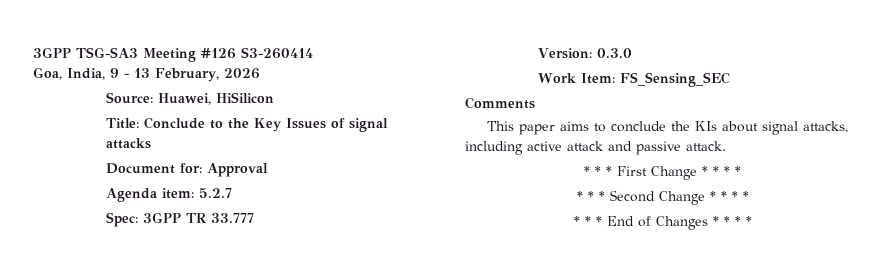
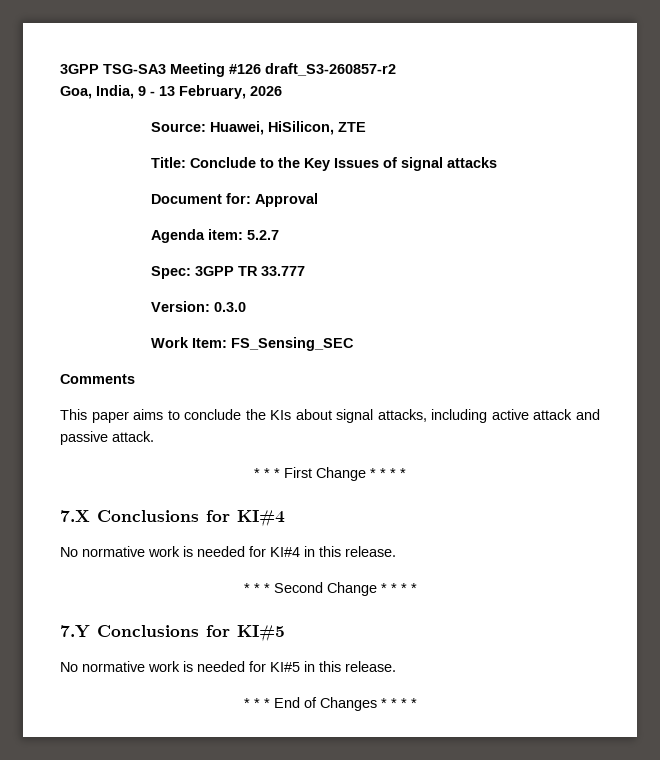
- 3GPP TSG-SA3 Meeting #126 S3-260414
+ 3GPP TSG-SA3 Meeting #126 draft_S3-260857-r2
- Source: Huawei, HiSilicon
+ Source: Huawei, HiSilicon, ZTE
+ 7.X Conclusions for KI#4
+ No normative work is needed for KI#4 in this release.
+ 7.Y Conclusions for KI#5
+ No normative work is needed for KI#5 in this release.

